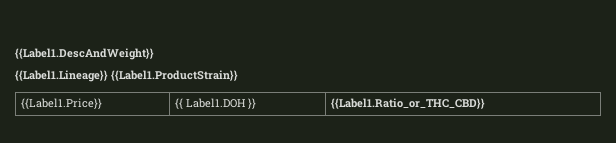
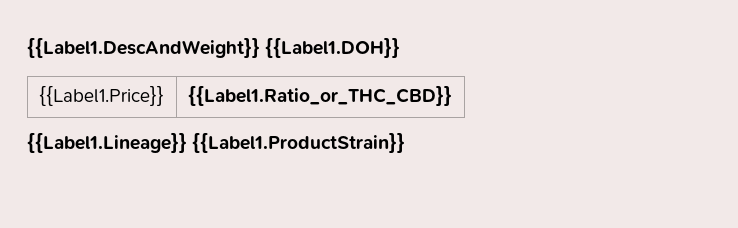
- {{Label1.DescAndWeight}}
+ {{Label1.DescAndWeight}} {{Label1.DOH}}
+ {{Label1.Price}} | {{Label1.Ratio_or_THC_CBD}}
- {{Label1.Price}} | {{ Label1.DOH }} | {{Label1.Ratio_or_THC_CBD}}

